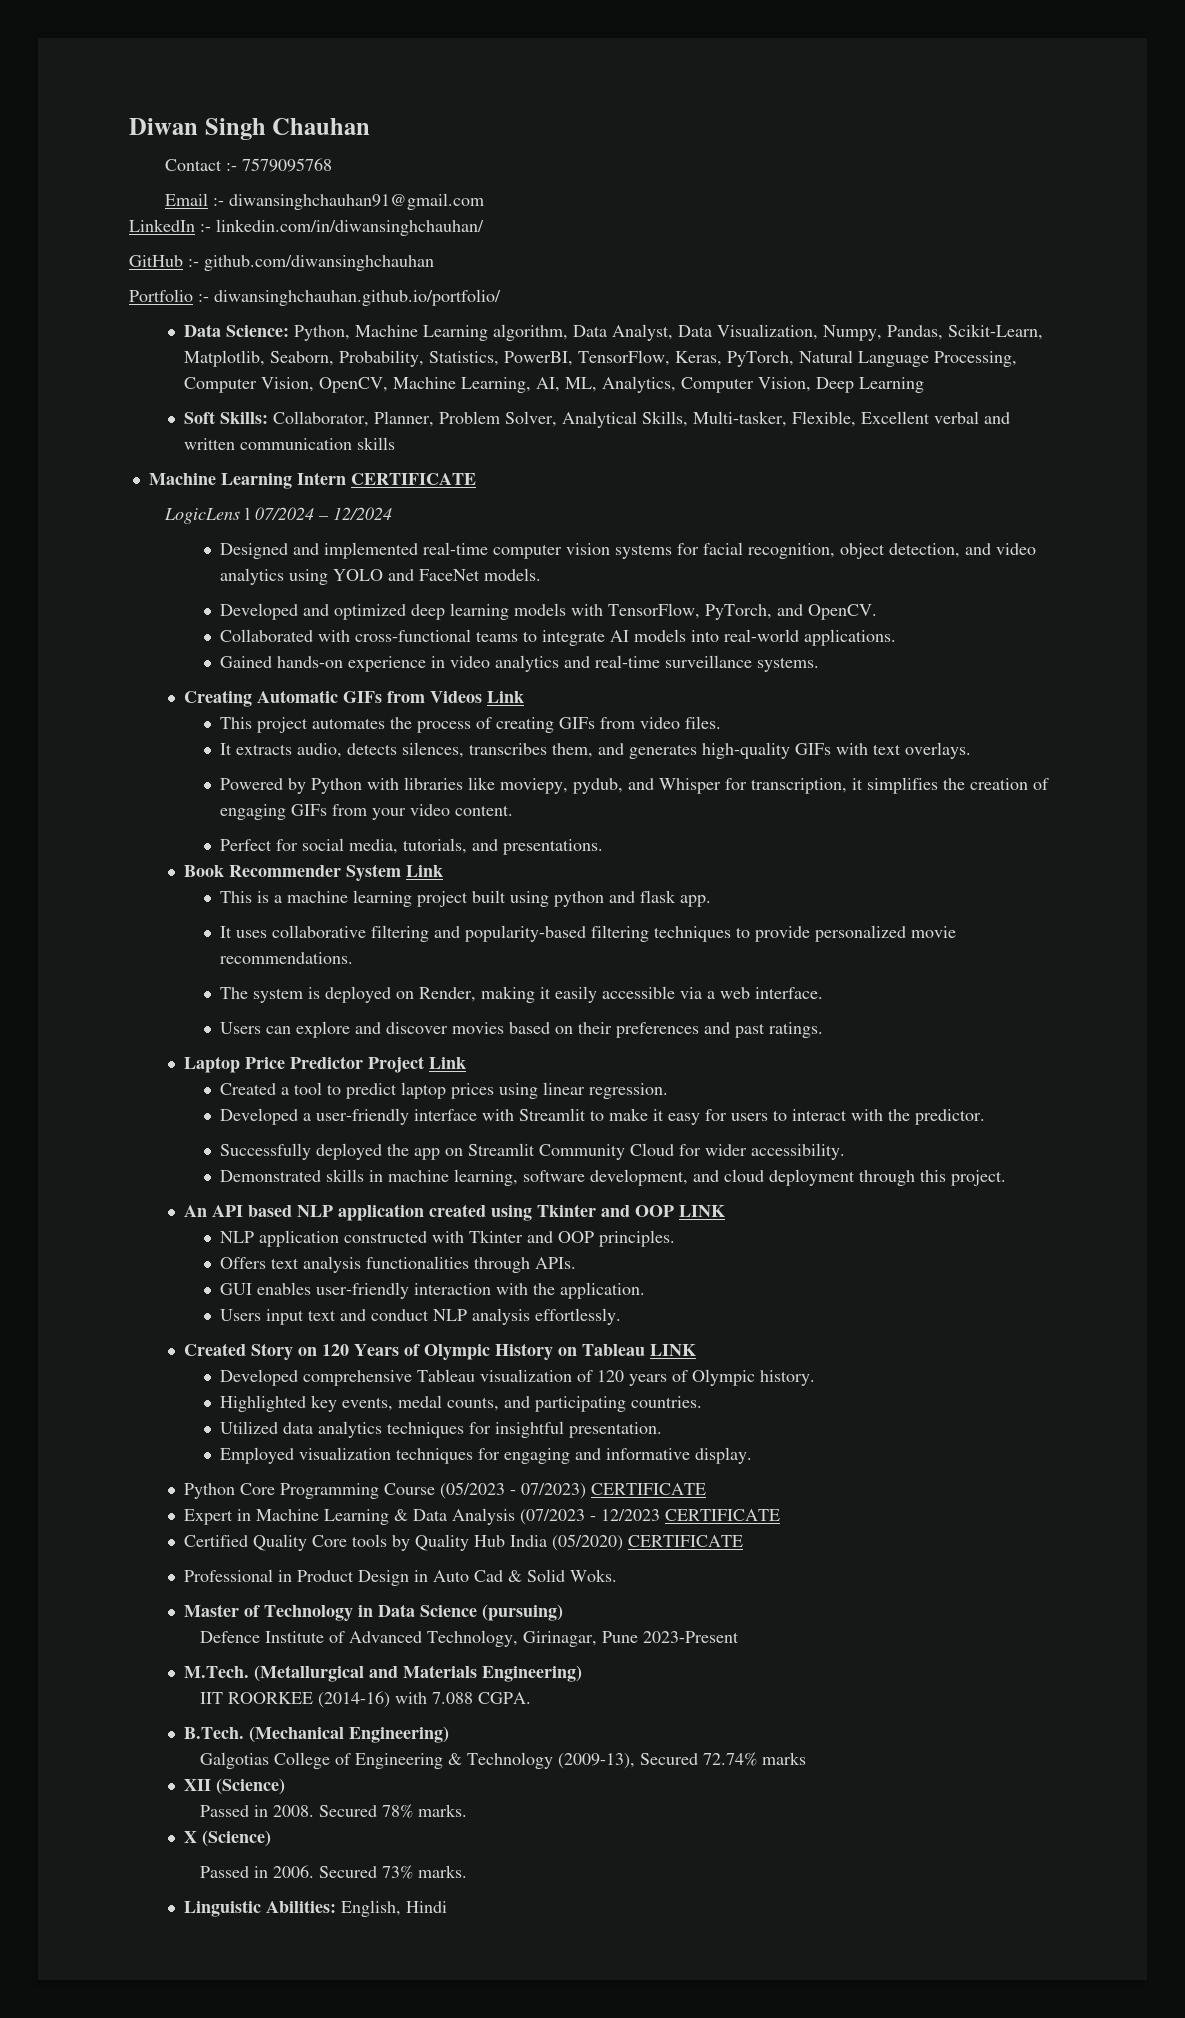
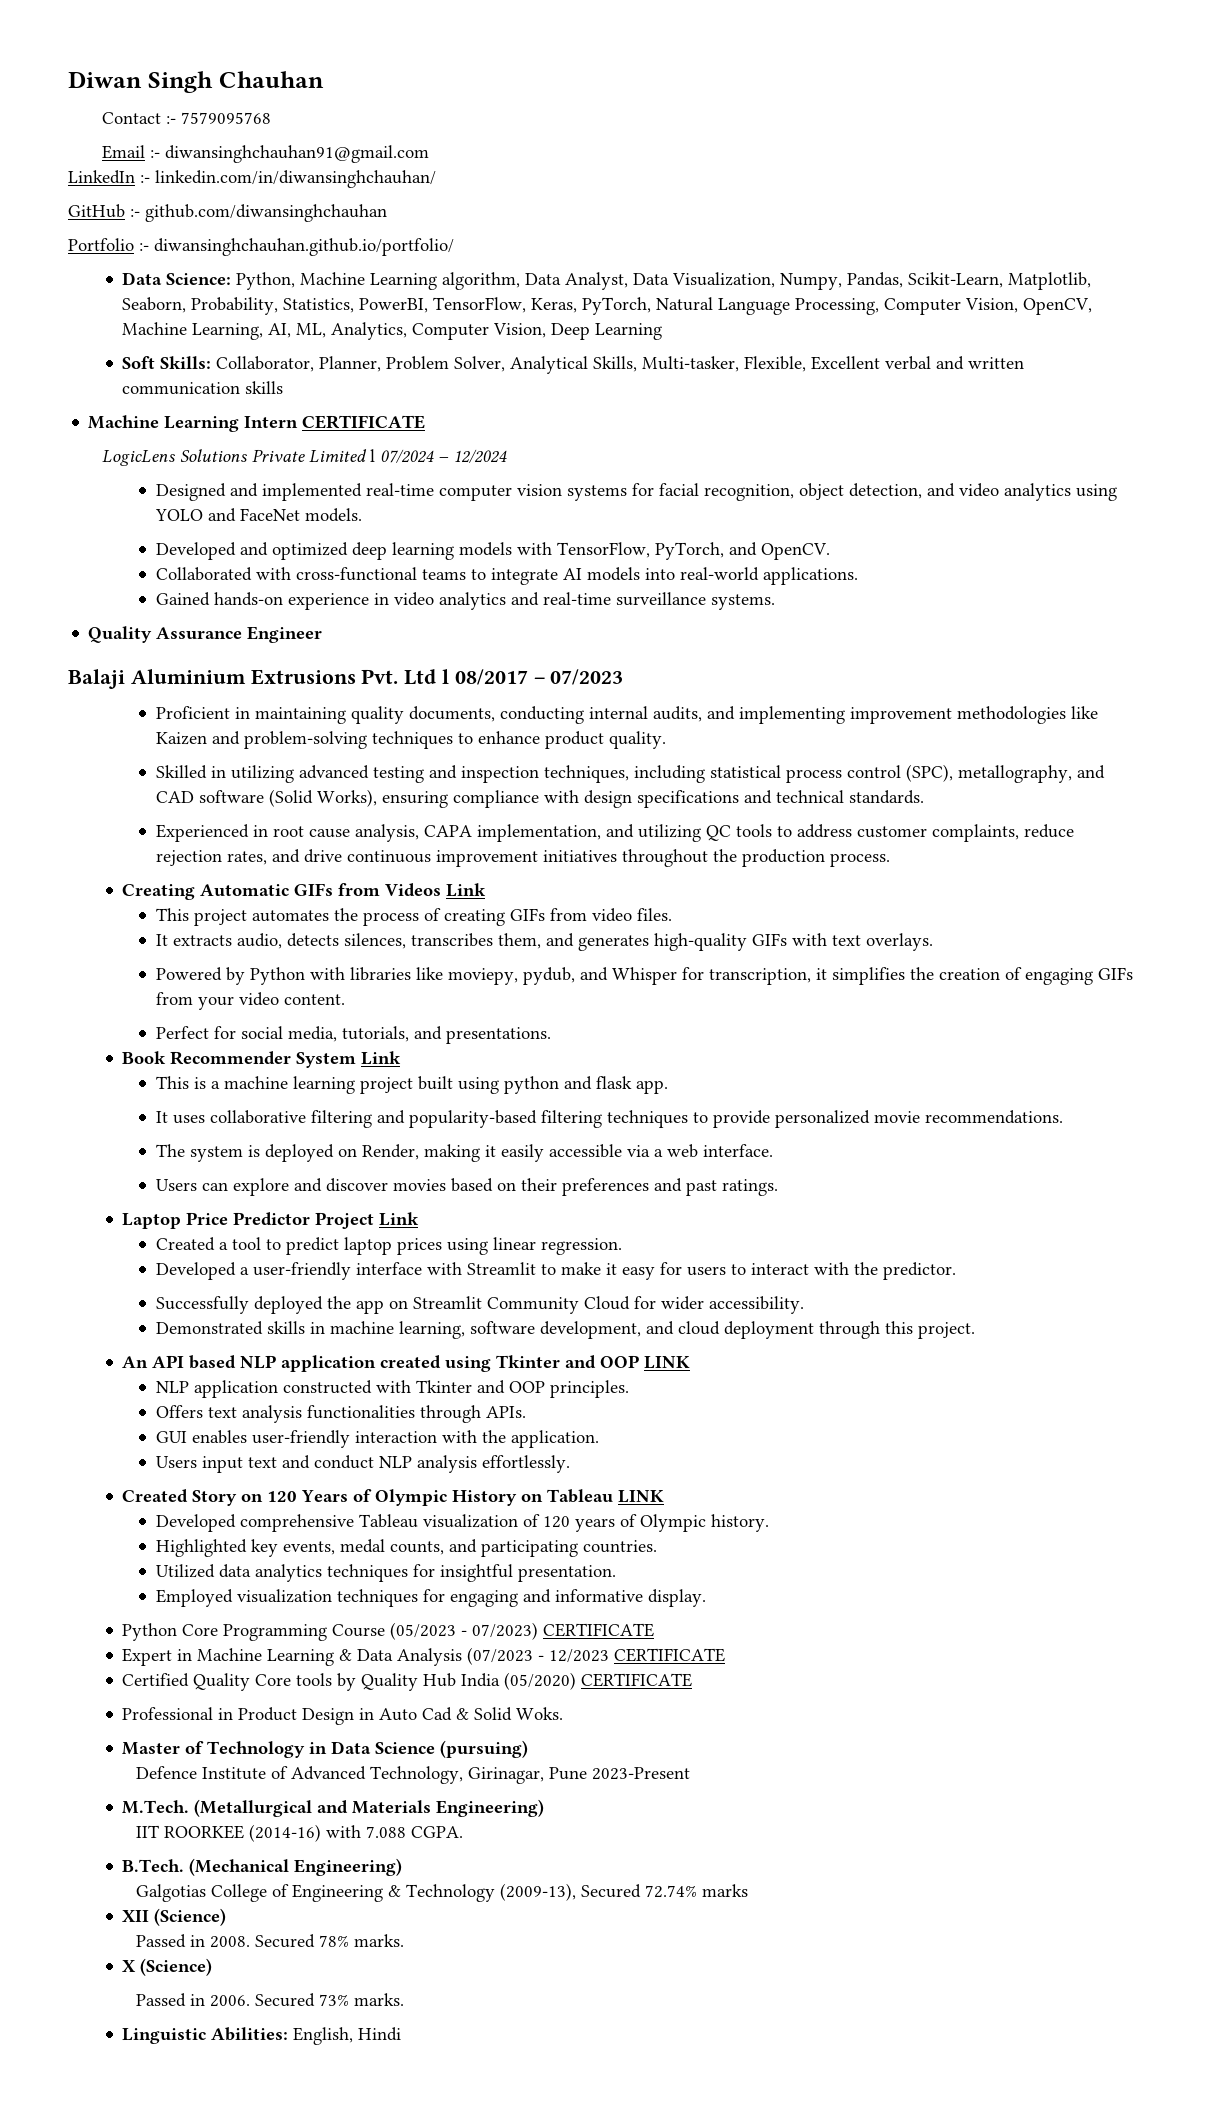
- LogicLens l 07/2024 – 12/2024
+ LogicLens Solutions Private Limited l 07/2024 – 12/2024
+ Quality Assurance Engineer
+ Balaji Aluminium Extrusions Pvt. Ltd l 08/2017 – 07/2023
+ Proficient in maintaining quality documents, conducting internal audits, and implementing improvement methodologies like Kaizen and problem-solving techniques to enhance product quality.
+ Skilled in utilizing advanced testing and inspection techniques, including statistical process control (SPC), metallography, and CAD software (Solid Works), ensuring compliance with design specifications and technical standards.
+ Experienced in root cause analysis, CAPA implementation, and utilizing QC tools to address customer complaints, reduce rejection rates, and drive continuous improvement initiatives throughout the production process.

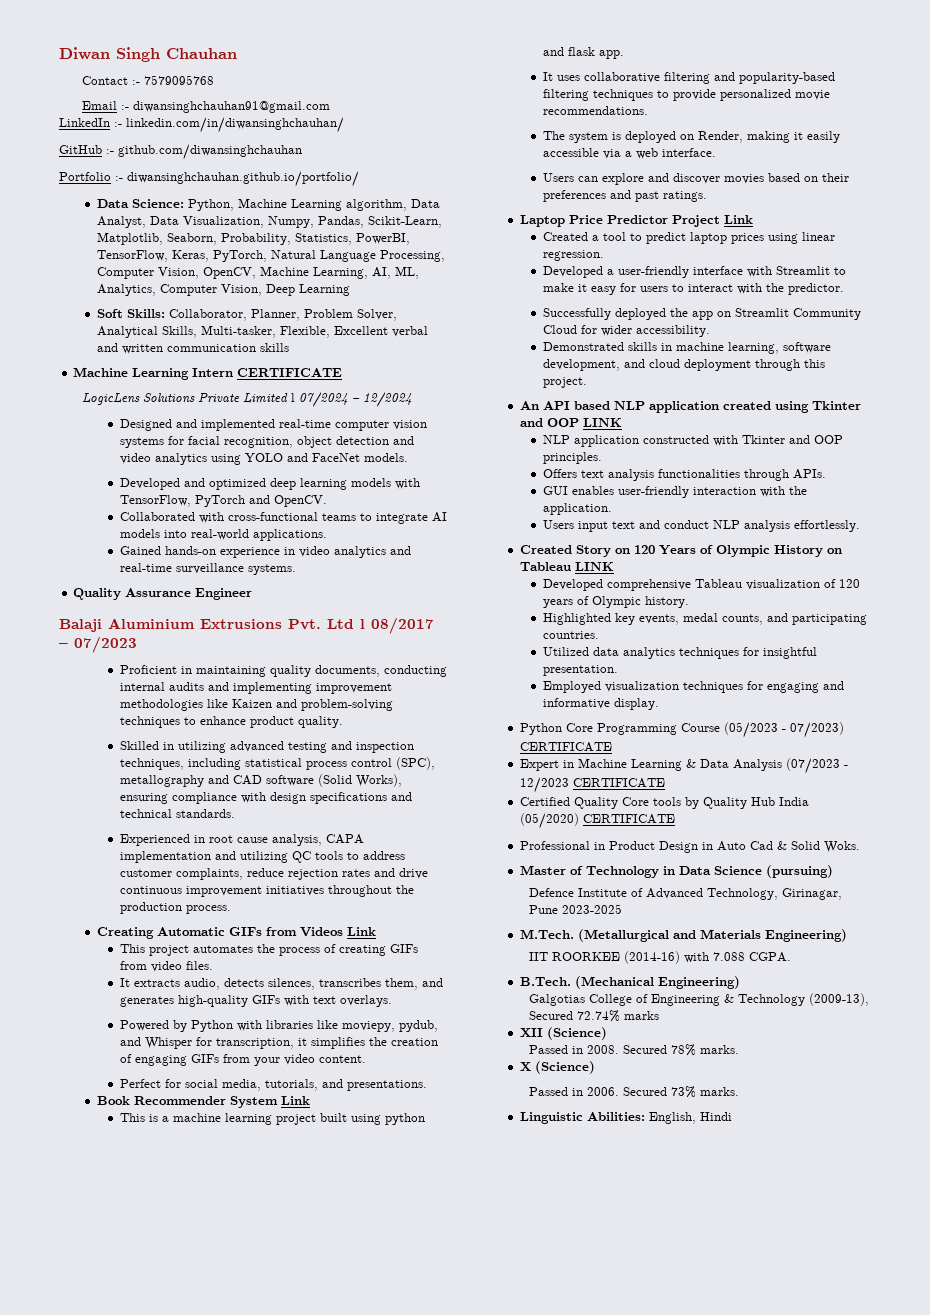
- Designed and implemented real-time computer vision systems for facial recognition, object detection, and video analytics using YOLO and FaceNet models.
+ Designed and implemented real-time computer vision systems for facial recognition, object detection and video analytics using YOLO and FaceNet models.
- Developed and optimized deep learning models with TensorFlow, PyTorch, and OpenCV.
+ Developed and optimized deep learning models with TensorFlow, PyTorch and OpenCV.
- Proficient in maintaining quality documents, conducting internal audits, and implementing improvement methodologies like Kaizen and problem-solving techniques to enhance product quality.
+ Proficient in maintaining quality documents, conducting internal audits and implementing improvement methodologies like Kaizen and problem-solving techniques to enhance product quality.
- Skilled in utilizing advanced testing and inspection techniques, including statistical process control (SPC), metallography, and CAD software (Solid Works), ensuring compliance with design specifications and technical standards.
+ Skilled in utilizing advanced testing and inspection techniques, including statistical process control (SPC), metallography and CAD software (Solid Works), ensuring compliance with design specifications and technical standards.
- Experienced in root cause analysis, CAPA implementation, and utilizing QC tools to address customer complaints, reduce rejection rates, and drive continuous improvement initiatives throughout the production process.
+ Experienced in root cause analysis, CAPA implementation and utilizing QC tools to address customer complaints, reduce rejection rates and drive continuous improvement initiatives throughout the production process.
- Defence Institute of Advanced Technology, Girinagar, Pune 2023-Present
+ Defence Institute of Advanced Technology, Girinagar, Pune 2023-2025

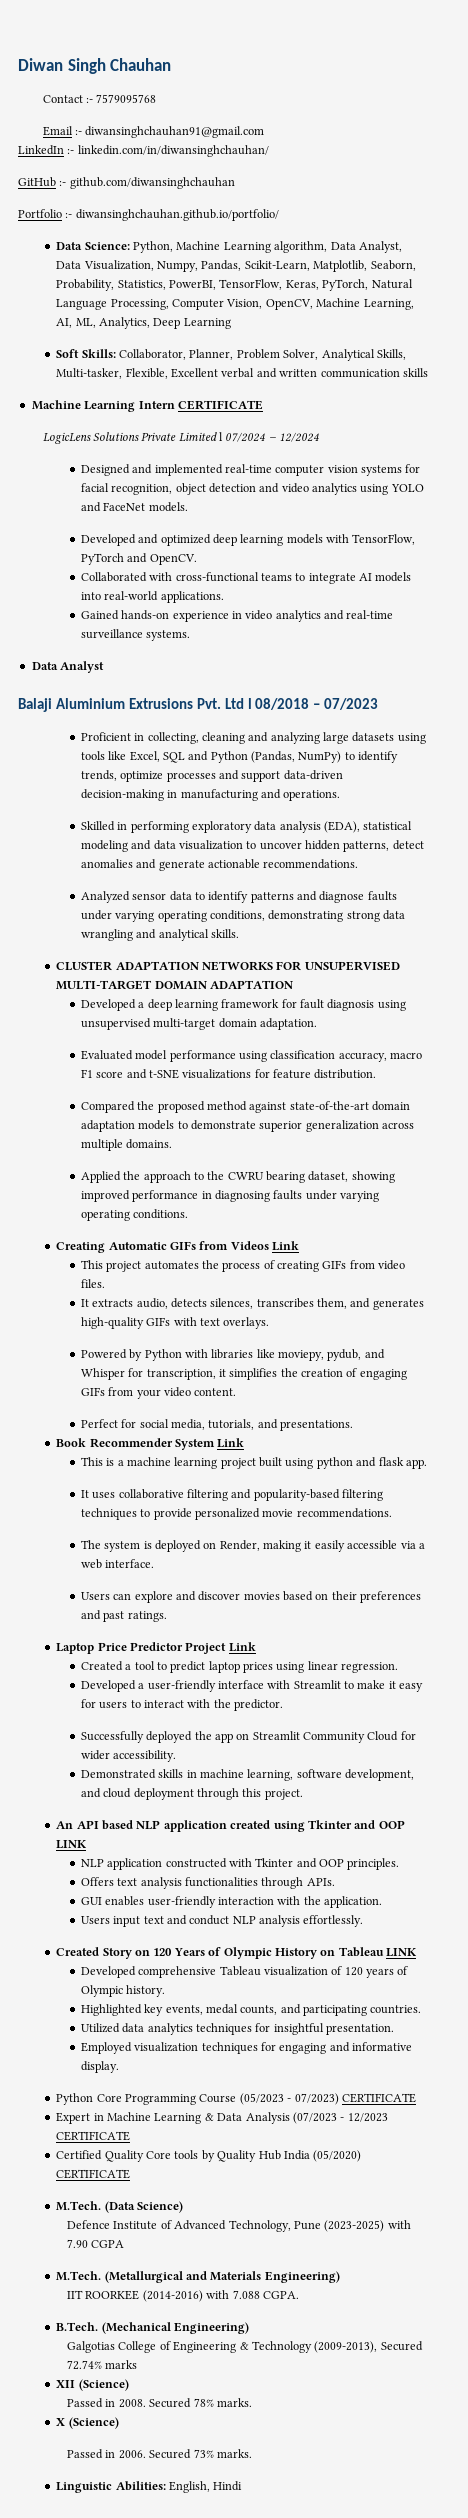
- Data Science: Python, Machine Learning algorithm, Data Analyst, Data Visualization, Numpy, Pandas, Scikit-Learn, Matplotlib, Seaborn, Probability, Statistics, PowerBI, TensorFlow, Keras, PyTorch, Natural Language Processing, Computer Vision, OpenCV, Machine Learning, AI, ML, Analytics, Computer Vision, Deep Learning
+ Data Science: Python, Machine Learning algorithm, Data Analyst, Data Visualization, Numpy, Pandas, Scikit-Learn, Matplotlib, Seaborn, Probability, Statistics, PowerBI, TensorFlow, Keras, PyTorch, Natural Language Processing, Computer Vision, OpenCV, Machine Learning, AI, ML, Analytics, Deep Learning
- Quality Assurance Engineer
+ Data Analyst
- Balaji Aluminium Extrusions Pvt. Ltd l 08/2017 – 07/2023
+ Balaji Aluminium Extrusions Pvt. Ltd l 08/2018 – 07/2023
- Proficient in maintaining quality documents, conducting internal audits and implementing improvement methodologies like Kaizen and problem-solving techniques to enhance product quality.
- Skilled in utilizing advanced testing and inspection techniques, including statistical process control (SPC), metallography and CAD software (Solid Works), ensuring compliance with design specifications and technical standards.
- Experienced in root cause analysis, CAPA implementation and utilizing QC tools to address customer complaints, reduce rejection rates and drive continuous improvement initiatives throughout the production process.
+ Proficient in collecting, cleaning and analyzing large datasets using tools like Excel, SQL and Python (Pandas, NumPy) to identify trends, optimize processes and support data-driven decision-making in manufacturing and operations.
+ Skilled in performing exploratory data analysis (EDA), statistical modeling and data visualization to uncover hidden patterns, detect anomalies and generate actionable recommendations.
+ Analyzed sensor data to identify patterns and diagnose faults under varying operating conditions, demonstrating strong data wrangling and analytical skills.
+ CLUSTER ADAPTATION NETWORKS FOR UNSUPERVISED MULTI-TARGET DOMAIN ADAPTATION
+ Developed a deep learning framework for fault diagnosis using unsupervised multi-target domain adaptation.
+ Evaluated model performance using classification accuracy, macro F1 score and t-SNE visualizations for feature distribution.
+ Compared the proposed method against state-of-the-art domain adaptation models to demonstrate superior generalization across multiple domains.
+ Applied the approach to the CWRU bearing dataset, showing improved performance in diagnosing faults under varying operating conditions.
- Professional in Product Design in Auto Cad & Solid Woks.
- Master of Technology in Data Science (pursuing)
+ M.Tech. (Data Science)
- Defence Institute of Advanced Technology, Girinagar, Pune 2023-2025
+ Defence Institute of Advanced Technology, Pune (2023-2025) with 7.90 CGPA
- IIT ROORKEE (2014-16) with 7.088 CGPA.
+ IIT ROORKEE (2014-2016) with 7.088 CGPA.
- Galgotias College of Engineering & Technology (2009-13), Secured 72.74% marks
+ Galgotias College of Engineering & Technology (2009-2013), Secured 72.74% marks

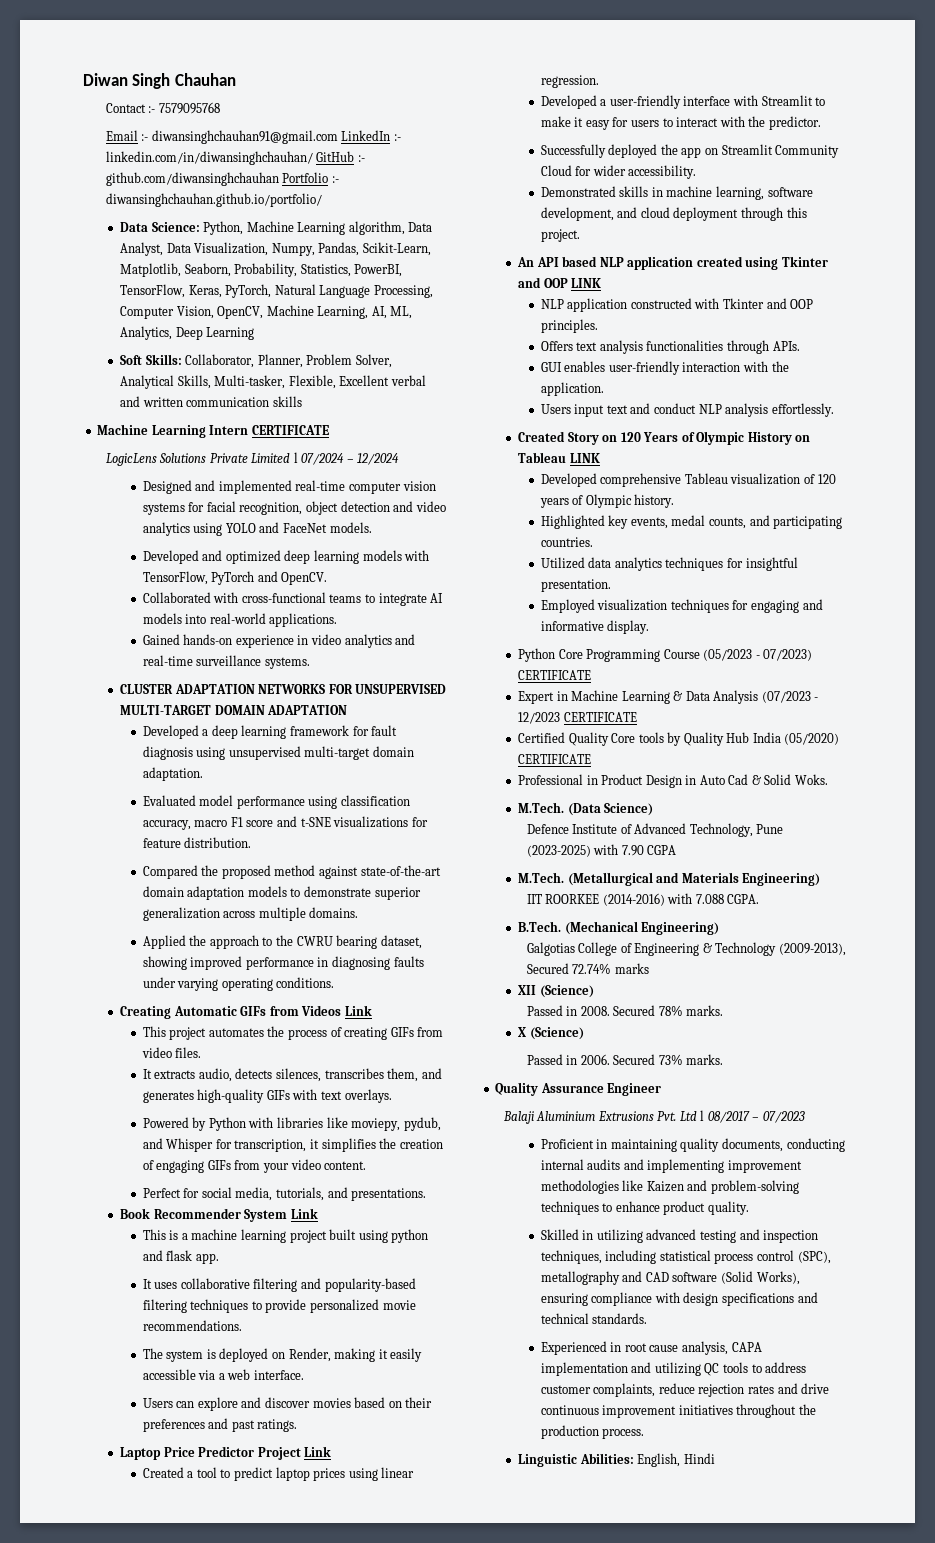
- Email :- diwansinghchauhan91@gmail.com
- LinkedIn :- linkedin.com/in/diwansinghchauhan/
- GitHub :- github.com/diwansinghchauhan
- Portfolio :- diwansinghchauhan.github.io/portfolio/
+ Email :- diwansinghchauhan91@gmail.com LinkedIn :- linkedin.com/in/diwansinghchauhan/ GitHub :- github.com/diwansinghchauhan Portfolio :- diwansinghchauhan.github.io/portfolio/
- Data Analyst
- Balaji Aluminium Extrusions Pvt. Ltd l 08/2018 – 07/2023
- Proficient in collecting, cleaning and analyzing large datasets using tools like Excel, SQL and Python (Pandas, NumPy) to identify trends, optimize processes and support data-driven decision-making in manufacturing and operations.
- Skilled in performing exploratory data analysis (EDA), statistical modeling and data visualization to uncover hidden patterns, detect anomalies and generate actionable recommendations.
- Analyzed sensor data to identify patterns and diagnose faults under varying operating conditions, demonstrating strong data wrangling and analytical skills.
+ Professional in Product Design in Auto Cad & Solid Woks.
+ Quality Assurance Engineer
+ Balaji Aluminium Extrusions Pvt. Ltd l 08/2017 – 07/2023
+ Proficient in maintaining quality documents, conducting internal audits and implementing improvement methodologies like Kaizen and problem-solving techniques to enhance product quality.
+ Skilled in utilizing advanced testing and inspection techniques, including statistical process control (SPC), metallography and CAD software (Solid Works), ensuring compliance with design specifications and technical standards.
+ Experienced in root cause analysis, CAPA implementation and utilizing QC tools to address customer complaints, reduce rejection rates and drive continuous improvement initiatives throughout the production process.

